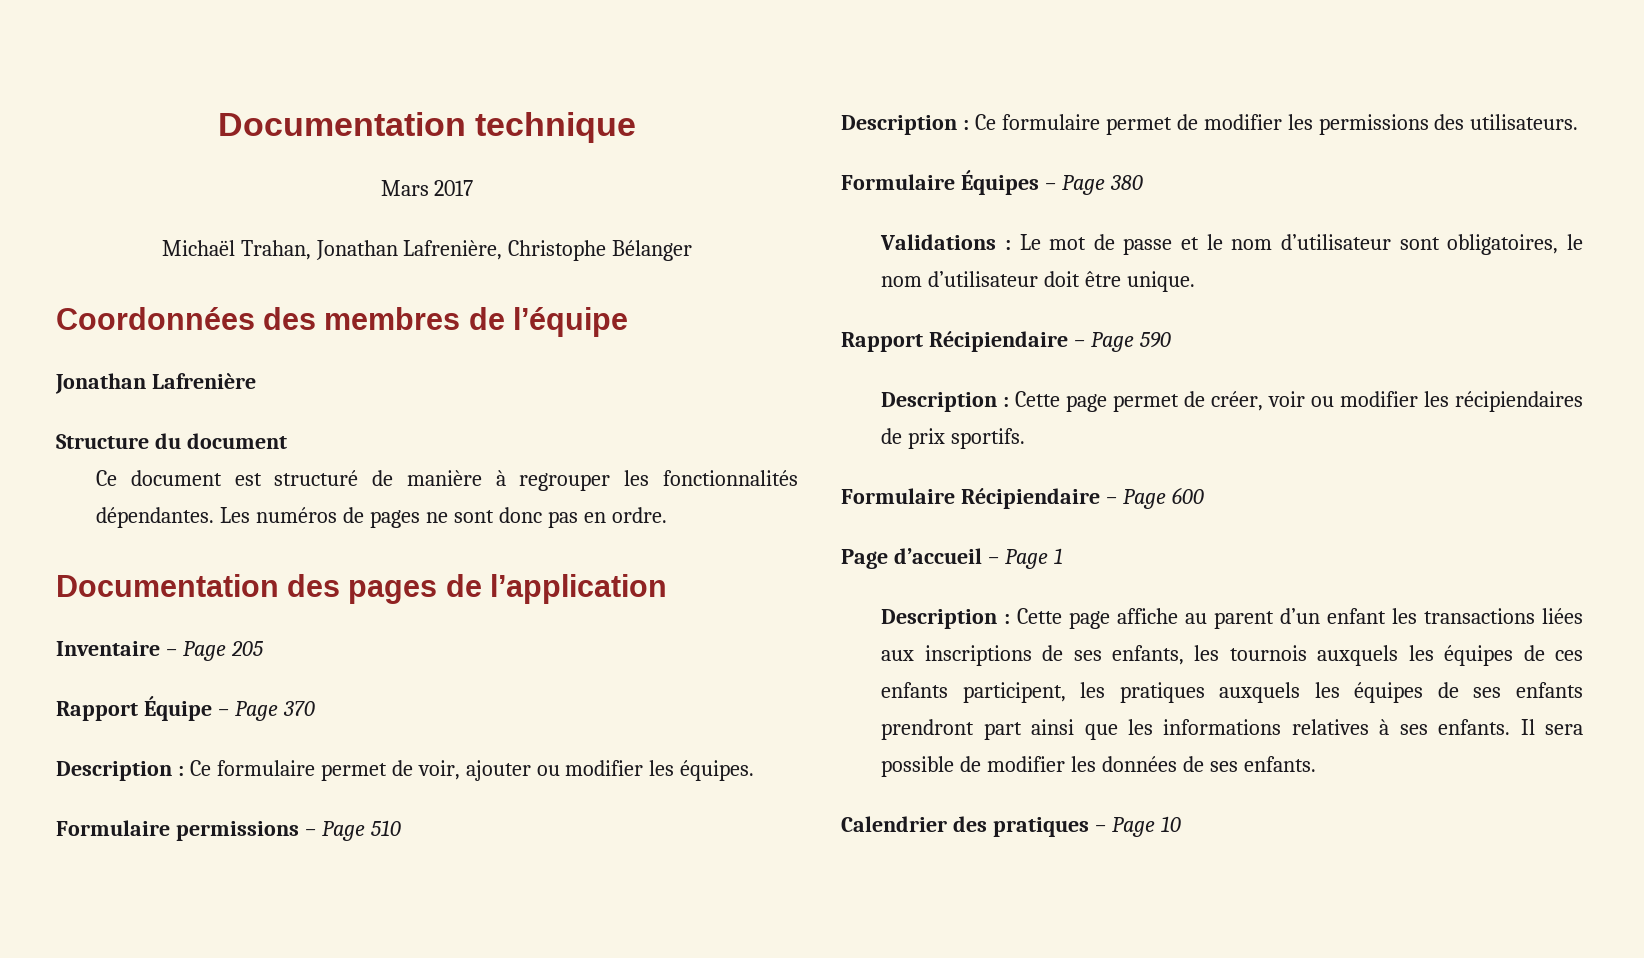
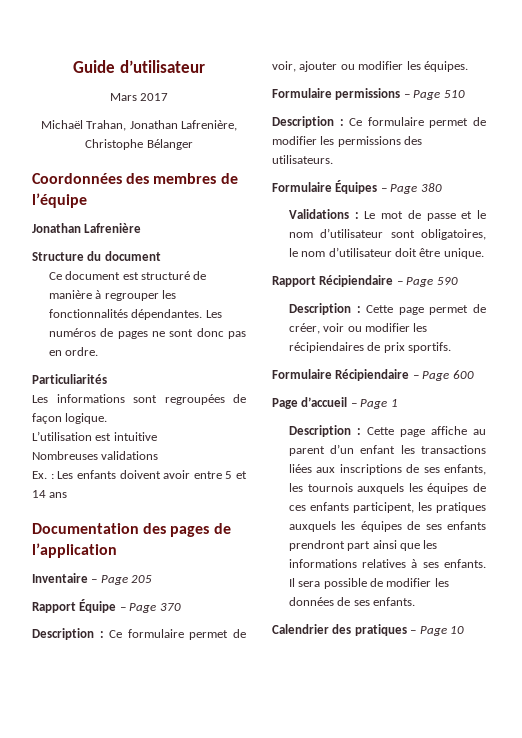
- Documentation technique
+ Guide d’utilisateur
+ Particuliarités
+ Les informations sont regroupées de façon logique.
+ L’utilisation est intuitive
+ Nombreuses validations
+ Ex. : Les enfants doivent avoir entre 5 et 14 ans

